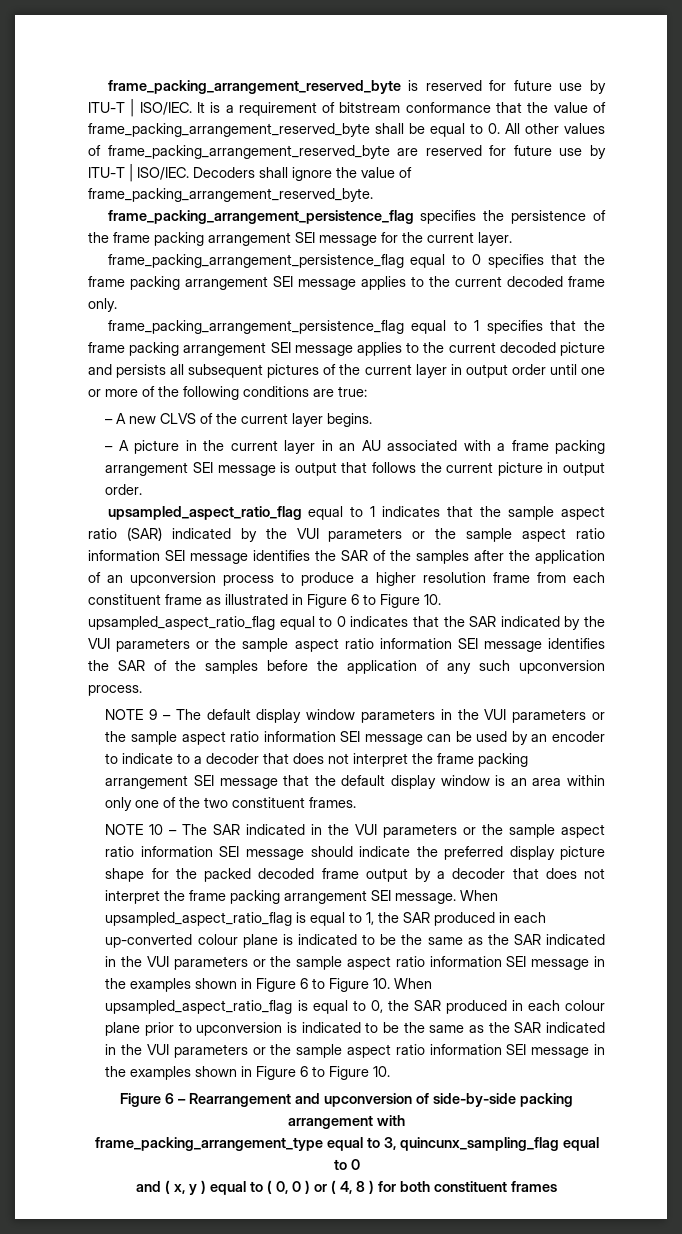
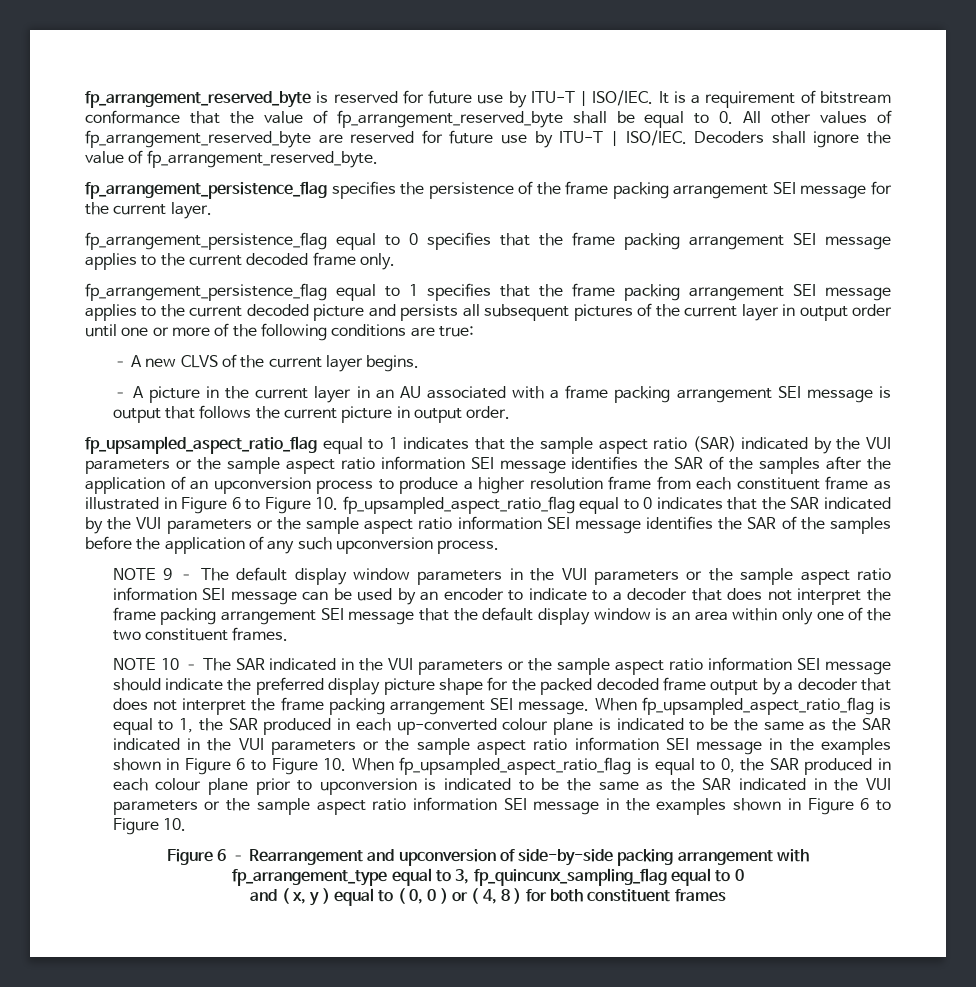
- frame_packing_arrangement_reserved_byte is reserved for future use by ITU-T | ISO/IEC.
+ fp_arrangement_reserved_byte is reserved for future use by ITU-T | ISO/IEC.
- It is a requirement of bitstream conformance that the value of frame_packing_arrangement_reserved_byte shall be equal to 0. All other values of frame_packing_arrangement_reserved_byte are reserved for future use by ITU-T | ISO/IEC.
+ It is a requirement of bitstream conformance that the value of fp_arrangement_reserved_byte shall be equal to 0. All other values of fp_arrangement_reserved_byte are reserved for future use by ITU-T | ISO/IEC.
- Decoders shall ignore the value of frame_packing_arrangement_reserved_byte.
- frame_packing_arrangement_persistence_flag specifies the persistence of the frame packing arrangement SEI message for the current layer.
+ Decoders shall ignore the value of fp_arrangement_reserved_byte.
+ fp_arrangement_persistence_flag specifies the persistence of the frame packing arrangement SEI message for the current layer.
- frame_packing_arrangement_persistence_flag equal to 0 specifies that the frame packing arrangement SEI message applies to the current decoded frame only.
+ fp_arrangement_persistence_flag equal to 0 specifies that the frame packing arrangement SEI message applies to the current decoded frame only.
- frame_packing_arrangement_persistence_flag equal to 1 specifies that the frame packing arrangement SEI message applies to the current decoded picture and persists all subsequent pictures of the current layer in output order until one or more of the following conditions are true:
+ fp_arrangement_persistence_flag equal to 1 specifies that the frame packing arrangement SEI message applies to the current decoded picture and persists all subsequent pictures of the current layer in output order until one or more of the following conditions are true:
- upsampled_aspect_ratio_flag equal to 1 indicates that the sample aspect ratio (SAR) indicated by the VUI parameters or the sample aspect ratio information SEI message identifies the SAR of the samples after the application of an upconversion process to produce a higher resolution frame from each constituent frame as illustrated in Figure 6 to Figure 10. upsampled_aspect_ratio_flag equal to 0 indicates that the SAR indicated by the VUI parameters or the sample aspect ratio information SEI message identifies the SAR of the samples before the application of any such upconversion process.
+ fp_upsampled_aspect_ratio_flag equal to 1 indicates that the sample aspect ratio (SAR) indicated by the VUI parameters or the sample aspect ratio information SEI message identifies the SAR of the samples after the application of an upconversion process to produce a higher resolution frame from each constituent frame as illustrated in Figure 6 to Figure 10. fp_upsampled_aspect_ratio_flag equal to 0 indicates that the SAR indicated by the VUI parameters or the sample aspect ratio information SEI message identifies the SAR of the samples before the application of any such upconversion process.
- When upsampled_aspect_ratio_flag is equal to 1, the SAR produced in each up-converted colour plane is indicated to be the same as the SAR indicated in the VUI parameters or the sample aspect ratio information SEI message in the examples shown in Figure 6 to Figure 10. When upsampled_aspect_ratio_flag is equal to 0, the SAR produced in each colour plane prior to upconversion is indicated to be the same as the SAR indicated in the VUI parameters or the sample aspect ratio information SEI message in the examples shown in Figure 6 to Figure 10.
+ When fp_upsampled_aspect_ratio_flag is equal to 1, the SAR produced in each up-converted colour plane is indicated to be the same as the SAR indicated in the VUI parameters or the sample aspect ratio information SEI message in the examples shown in Figure 6 to Figure 10. When fp_upsampled_aspect_ratio_flag is equal to 0, the SAR produced in each colour plane prior to upconversion is indicated to be the same as the SAR indicated in the VUI parameters or the sample aspect ratio information SEI message in the examples shown in Figure 6 to Figure 10.
- frame_packing_arrangement_type equal to 3, quincunx_sampling_flag equal to 0
+ fp_arrangement_type equal to 3, fp_quincunx_sampling_flag equal to 0

